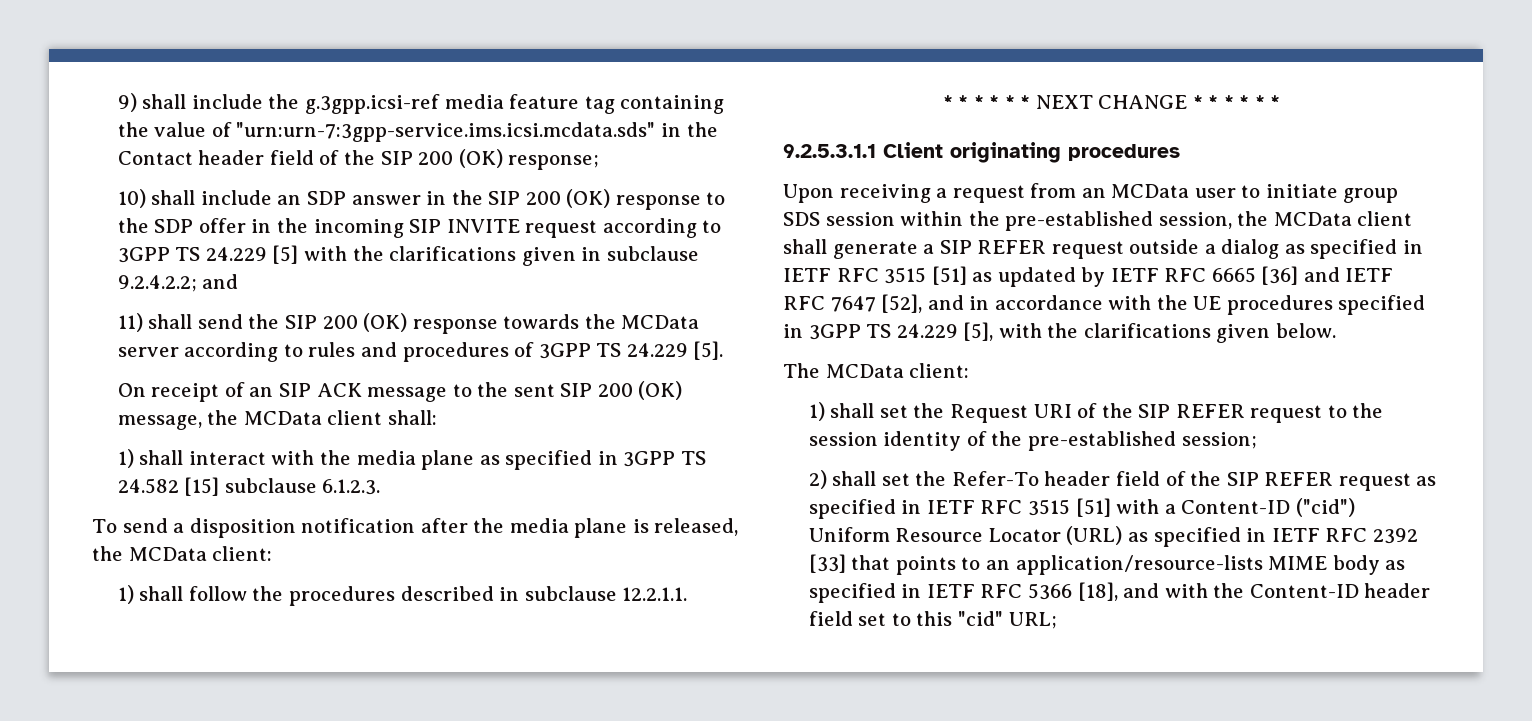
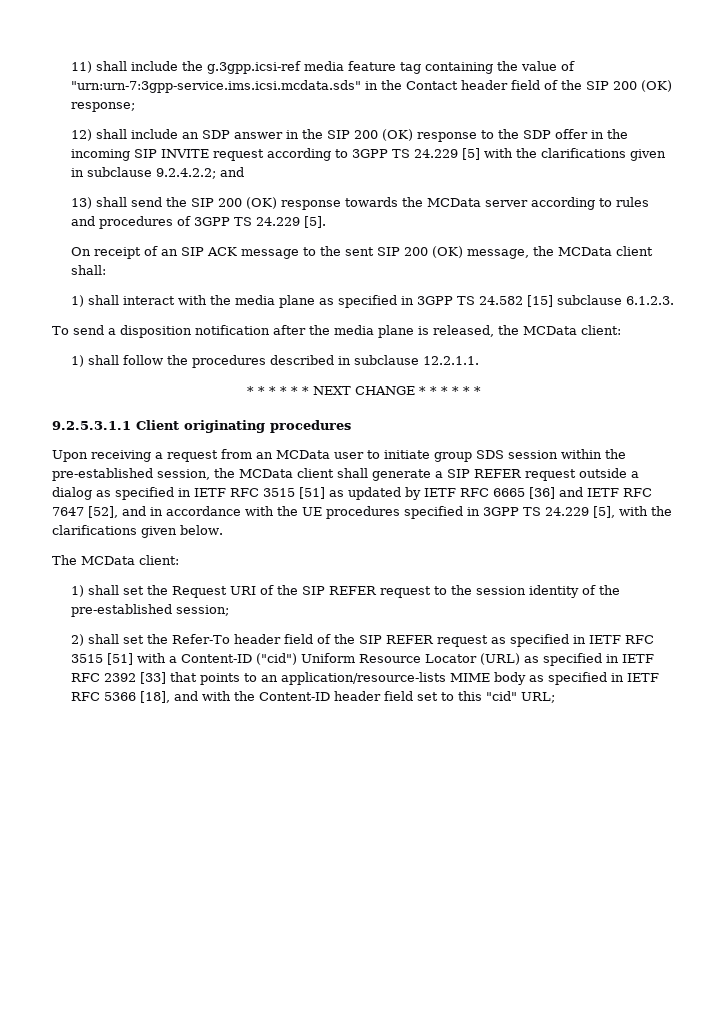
- 9) shall include the g.3gpp.icsi-ref media feature tag containing the value of "urn:urn-7:3gpp-service.ims.icsi.mcdata.sds" in the Contact header field of the SIP 200 (OK) response;
+ 11) shall include the g.3gpp.icsi-ref media feature tag containing the value of "urn:urn-7:3gpp-service.ims.icsi.mcdata.sds" in the Contact header field of the SIP 200 (OK) response;
- 10) shall include an SDP answer in the SIP 200 (OK) response to the SDP offer in the incoming SIP INVITE request according to 3GPP TS 24.229 [5] with the clarifications given in subclause 9.2.4.2.2; and
+ 12) shall include an SDP answer in the SIP 200 (OK) response to the SDP offer in the incoming SIP INVITE request according to 3GPP TS 24.229 [5] with the clarifications given in subclause 9.2.4.2.2; and
- 11) shall send the SIP 200 (OK) response towards the MCData server according to rules and procedures of 3GPP TS 24.229 [5].
+ 13) shall send the SIP 200 (OK) response towards the MCData server according to rules and procedures of 3GPP TS 24.229 [5].

